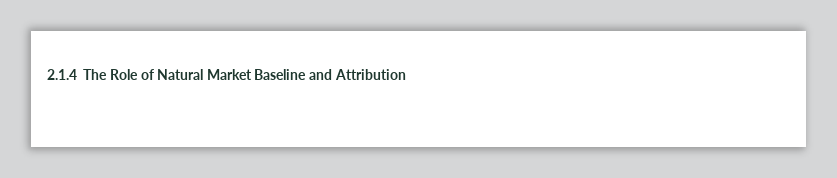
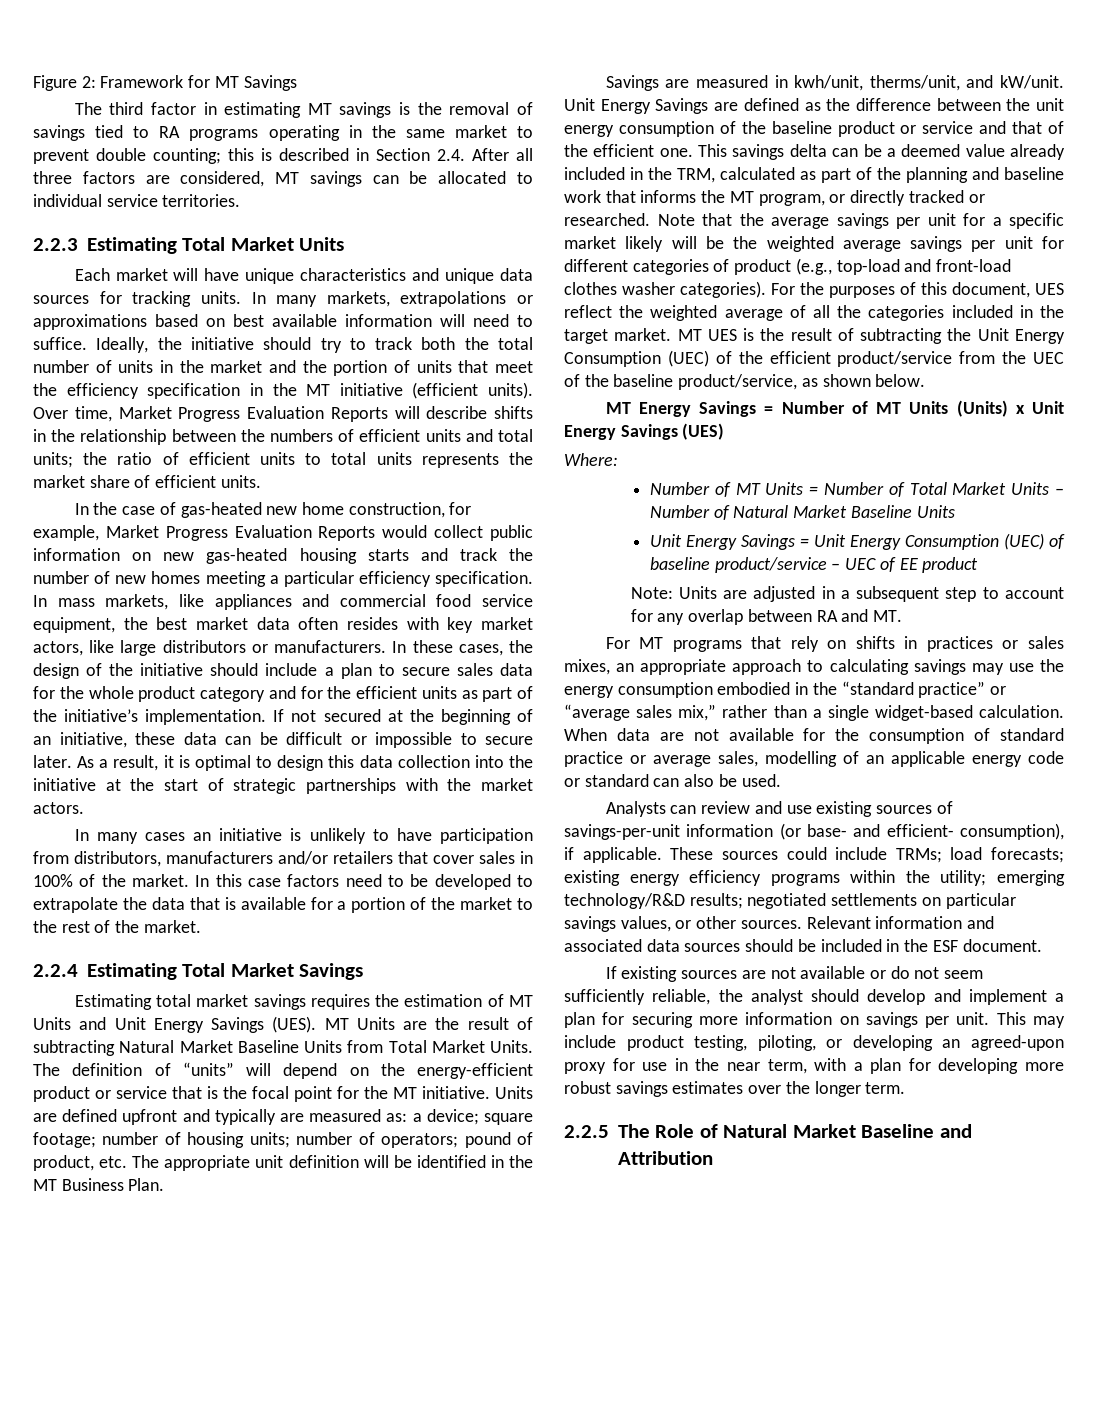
- 2.1.4 The Role of Natural Market Baseline and Attribution
+ Figure 2: Framework for MT Savings
+ The third factor in estimating MT savings is the removal of savings tied to RA programs operating in the same market to prevent double counting; this is described in Section 2.4. After all three factors are considered, MT savings can be allocated to individual service territories.
+ 2.2.3 Estimating Total Market Units
+ Each market will have unique characteristics and unique data sources for tracking units. In many markets, extrapolations or approximations based on best available information will need to suffice. Ideally, the initiative should try to track both the total number of units in the market and the portion of units that meet the efficiency specification in the MT initiative (efficient units). Over time, Market Progress Evaluation Reports will describe shifts in the relationship between the numbers of efficient units and total units; the ratio of efficient units to total units represents the market share of efficient units.
+ In the case of gas-heated new home construction, for example, Market Progress Evaluation Reports would collect public information on new gas-heated housing starts and track the number of new homes meeting a particular efficiency specification. In mass markets, like appliances and commercial food service equipment, the best market data often resides with key market actors, like large distributors or manufacturers. In these cases, the design of the initiative should include a plan to secure sales data for the whole product category and for the efficient units as part of the initiative’s implementation. If not secured at the beginning of an initiative, these data can be difficult or impossible to secure later. As a result, it is optimal to design this data collection into the initiative at the start of strategic partnerships with the market actors.
+ In many cases an initiative is unlikely to have participation from distributors, manufacturers and/or retailers that cover sales in 100% of the market. In this case factors need to be developed to extrapolate the data that is available for a portion of the market to the rest of the market.
+ 2.2.4 Estimating Total Market Savings
+ Estimating total market savings requires the estimation of MT Units and Unit Energy Savings (UES). MT Units are the result of subtracting Natural Market Baseline Units from Total Market Units. The definition of “units” will depend on the energy-efficient product or service that is the focal point for the MT initiative. Units are defined upfront and typically are measured as: a device; square footage; number of housing units; number of operators; pound of product, etc. The appropriate unit definition will be identified in the MT Business Plan.
+ Savings are measured in kwh/unit, therms/unit, and kW/unit. Unit Energy Savings are defined as the difference between the unit energy consumption of the baseline product or service and that of the efficient one. This savings delta can be a deemed value already included in the TRM, calculated as part of the planning and baseline work that informs the MT program, or directly tracked or researched. Note that the average savings per unit for a specific market likely will be the weighted average savings per unit for different categories of product (e.g., top-load and front-load clothes washer categories). For the purposes of this document, UES reflect the weighted average of all the categories included in the target market. MT UES is the result of subtracting the Unit Energy Consumption (UEC) of the efficient product/service from the UEC of the baseline product/service, as shown below.
+ MT Energy Savings = Number of MT Units (Units) x Unit Energy Savings (UES)
+ Where:
+ Number of MT Units = Number of Total Market Units – Number of Natural Market Baseline Units
+ Unit Energy Savings = Unit Energy Consumption (UEC) of baseline product/service – UEC of EE product
+ Note: Units are adjusted in a subsequent step to account for any overlap between RA and MT.
+ For MT programs that rely on shifts in practices or sales mixes, an appropriate approach to calculating savings may use the energy consumption embodied in the “standard practice” or “average sales mix,” rather than a single widget-based calculation. When data are not available for the consumption of standard practice or average sales, modelling of an applicable energy code or standard can also be used.
+ Analysts can review and use existing sources of savings-per-unit information (or base- and efficient- consumption), if applicable. These sources could include TRMs; load forecasts; existing energy efficiency programs within the utility; emerging technology/R&D results; negotiated settlements on particular savings values, or other sources. Relevant information and associated data sources should be included in the ESF document.
+ If existing sources are not available or do not seem sufficiently reliable, the analyst should develop and implement a plan for securing more information on savings per unit. This may include product testing, piloting, or developing an agreed-upon proxy for use in the near term, with a plan for developing more robust savings estimates over the longer term.
+ 2.2.5 The Role of Natural Market Baseline and Attribution

